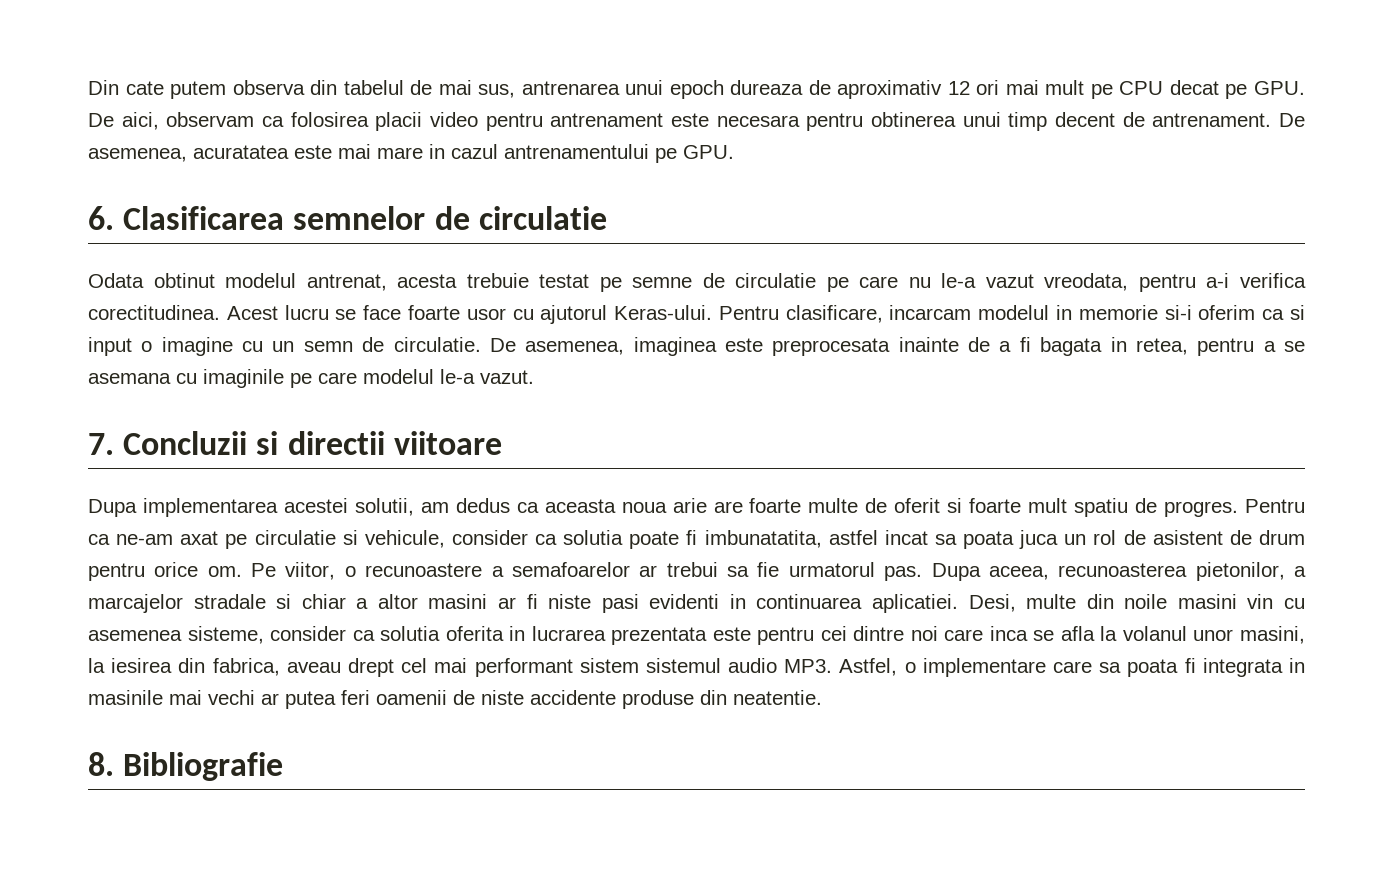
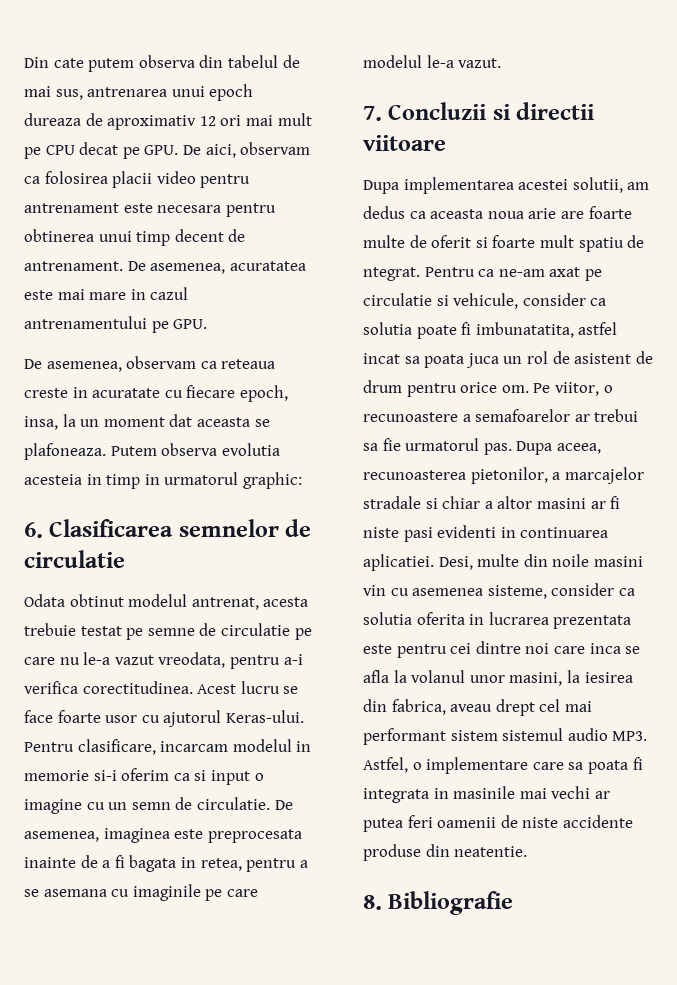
+ De asemenea, observam ca reteaua creste in acuratate cu fiecare epoch, insa, la un moment dat aceasta se plafoneaza. Putem observa evolutia acesteia in timp in urmatorul graphic:
- Dupa implementarea acestei solutii, am dedus ca aceasta noua arie are foarte multe de oferit si foarte mult spatiu de progres.
+ Dupa implementarea acestei solutii, am dedus ca aceasta noua arie are foarte multe de oferit si foarte mult spatiu de ntegrat.

